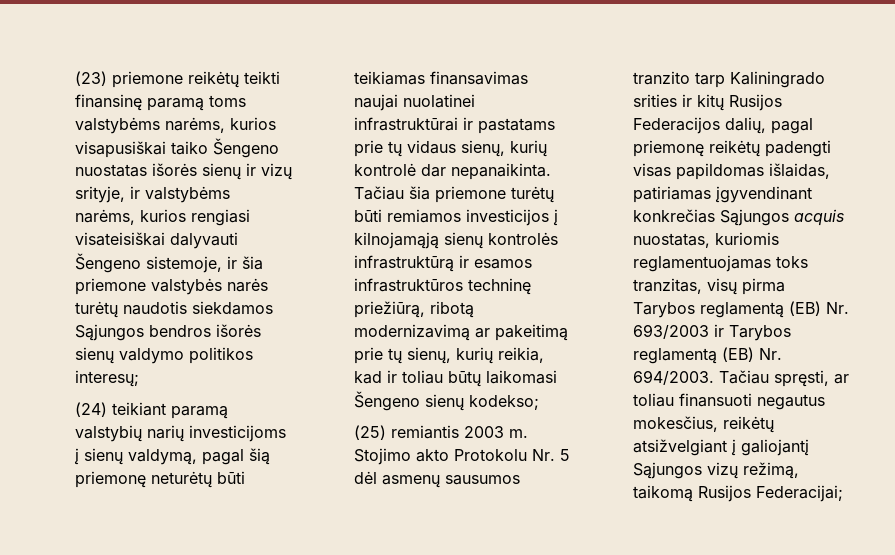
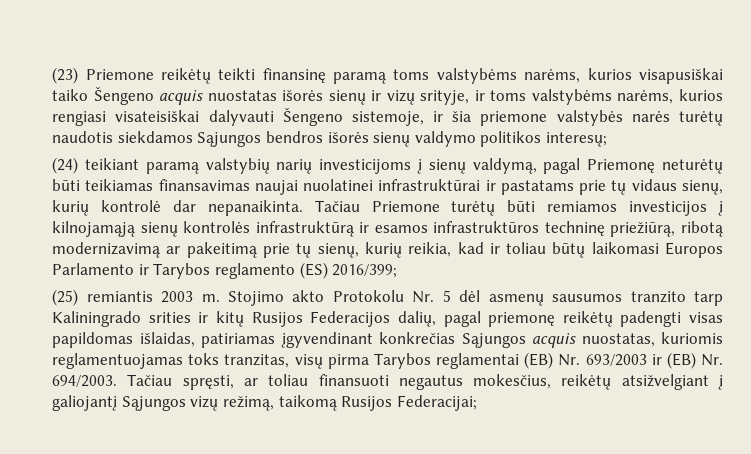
- (23) priemone reikėtų teikti finansinę paramą toms valstybėms narėms, kurios visapusiškai taiko Šengeno nuostatas išorės sienų ir vizų srityje, ir valstybėms narėms, kurios rengiasi visateisiškai dalyvauti Šengeno sistemoje, ir šia priemone valstybės narės turėtų naudotis siekdamos Sąjungos bendros išorės sienų valdymo politikos interesų;
+ (23) Priemone reikėtų teikti finansinę paramą toms valstybėms narėms, kurios visapusiškai taiko Šengeno acquis nuostatas išorės sienų ir vizų srityje, ir toms valstybėms narėms, kurios rengiasi visateisiškai dalyvauti Šengeno sistemoje, ir šia priemone valstybės narės turėtų naudotis siekdamos Sąjungos bendros išorės sienų valdymo politikos interesų;
- (24) teikiant paramą valstybių narių investicijoms į sienų valdymą, pagal šią priemonę neturėtų būti teikiamas finansavimas naujai nuolatinei infrastruktūrai ir pastatams prie tų vidaus sienų, kurių kontrolė dar nepanaikinta.
+ (24) teikiant paramą valstybių narių investicijoms į sienų valdymą, pagal Priemonę neturėtų būti teikiamas finansavimas naujai nuolatinei infrastruktūrai ir pastatams prie tų vidaus sienų, kurių kontrolė dar nepanaikinta.
- Tačiau šia priemone turėtų būti remiamos investicijos į kilnojamąją sienų kontrolės infrastruktūrą ir esamos infrastruktūros techninę priežiūrą, ribotą modernizavimą ar pakeitimą prie tų sienų, kurių reikia, kad ir toliau būtų laikomasi Šengeno sienų kodekso;
+ Tačiau Priemone turėtų būti remiamos investicijos į kilnojamąją sienų kontrolės infrastruktūrą ir esamos infrastruktūros techninę priežiūrą, ribotą modernizavimą ar pakeitimą prie tų sienų, kurių reikia, kad ir toliau būtų laikomasi Europos Parlamento ir Tarybos reglamento (ES) 2016/399;
- Stojimo akto Protokolu Nr. 5 dėl asmenų sausumos tranzito tarp Kaliningrado srities ir kitų Rusijos Federacijos dalių, pagal priemonę reikėtų padengti visas papildomas išlaidas, patiriamas įgyvendinant konkrečias Sąjungos acquis nuostatas, kuriomis reglamentuojamas toks tranzitas, visų pirma Tarybos reglamentą (EB) Nr. 693/2003 ir Tarybos reglamentą (EB) Nr. 694/2003.
+ Stojimo akto Protokolu Nr. 5 dėl asmenų sausumos tranzito tarp Kaliningrado srities ir kitų Rusijos Federacijos dalių, pagal priemonę reikėtų padengti visas papildomas išlaidas, patiriamas įgyvendinant konkrečias Sąjungos acquis nuostatas, kuriomis reglamentuojamas toks tranzitas, visų pirma Tarybos reglamentai (EB) Nr. 693/2003 ir (EB) Nr. 694/2003.

